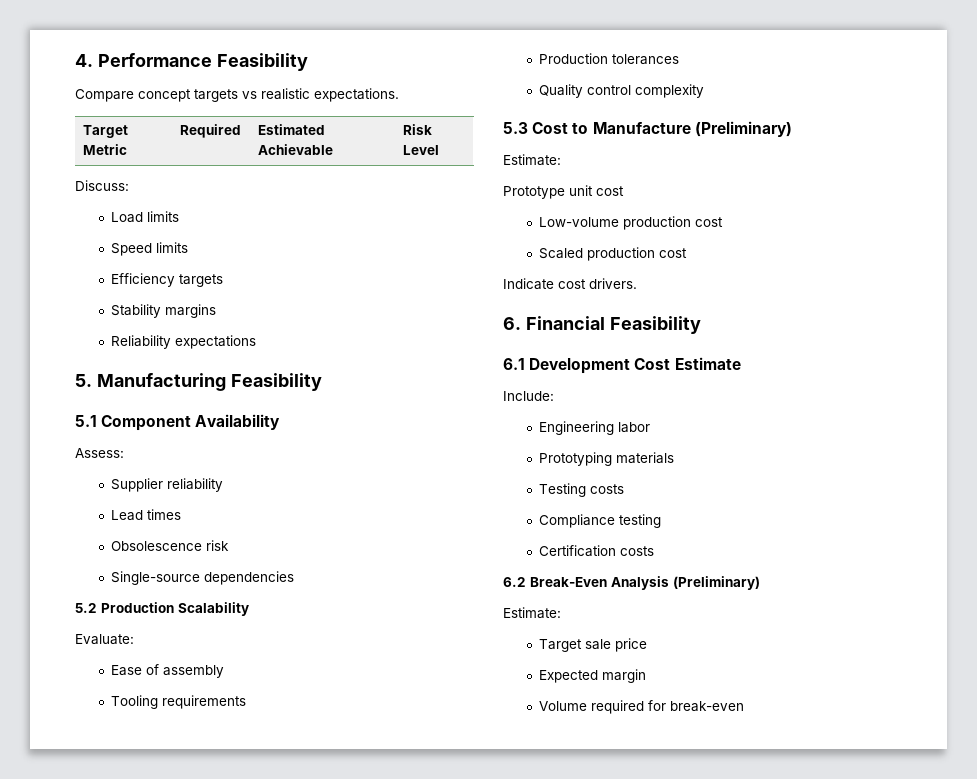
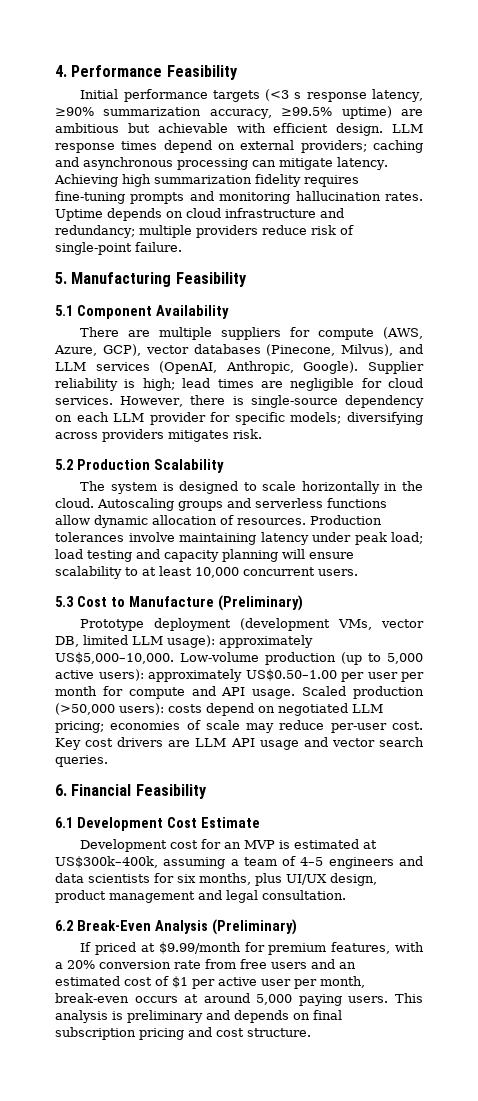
- Compare concept targets vs realistic expectations.
- Target Metric | Required | Estimated Achievable | Risk Level
- Discuss:
- Load limits
- Speed limits
- Efficiency targets
- Stability margins
- Reliability expectations
+ Initial performance targets (<3 s response latency, ≥90% summarization accuracy, ≥99.5% uptime) are ambitious but achievable with efficient design. LLM response times depend on external providers; caching and asynchronous processing can mitigate latency. Achieving high summarization fidelity requires fine-tuning prompts and monitoring hallucination rates. Uptime depends on cloud infrastructure and redundancy; multiple providers reduce risk of single-point failure.
- Assess:
- Supplier reliability
- Lead times
- Obsolescence risk
- Single-source dependencies
+ There are multiple suppliers for compute (AWS, Azure, GCP), vector databases (Pinecone, Milvus), and LLM services (OpenAI, Anthropic, Google). Supplier reliability is high; lead times are negligible for cloud services. However, there is single-source dependency on each LLM provider for specific models; diversifying across providers mitigates risk.
  5.2 Production Scalability
- Evaluate:
- Ease of assembly
- Tooling requirements
- Production tolerances
- Quality control complexity
+ The system is designed to scale horizontally in the cloud. Autoscaling groups and serverless functions allow dynamic allocation of resources. Production tolerances involve maintaining latency under peak load; load testing and capacity planning will ensure scalability to at least 10,000 concurrent users.
  5.3 Cost to Manufacture (Preliminary)
- Estimate:
- Prototype unit cost
- Low-volume production cost
- Scaled production cost
- Indicate cost drivers.
+ Prototype deployment (development VMs, vector DB, limited LLM usage): approximately US$5,000–10,000. Low-volume production (up to 5,000 active users): approximately US$0.50–1.00 per user per month for compute and API usage. Scaled production (>50,000 users): costs depend on negotiated LLM pricing; economies of scale may reduce per-user cost. Key cost drivers are LLM API usage and vector search queries.
- Include:
- Engineering labor
- Prototyping materials
- Testing costs
- Compliance testing
- Certification costs
+ Development cost for an MVP is estimated at US$300k–400k, assuming a team of 4–5 engineers and data scientists for six months, plus UI/UX design, product management and legal consultation.
  6.2 Break-Even Analysis (Preliminary)
- Estimate:
- Target sale price
- Expected margin
- Volume required for break-even
+ If priced at $9.99/month for premium features, with a 20% conversion rate from free users and an estimated cost of $1 per active user per month, break-even occurs at around 5,000 paying users. This analysis is preliminary and depends on final subscription pricing and cost structure.

